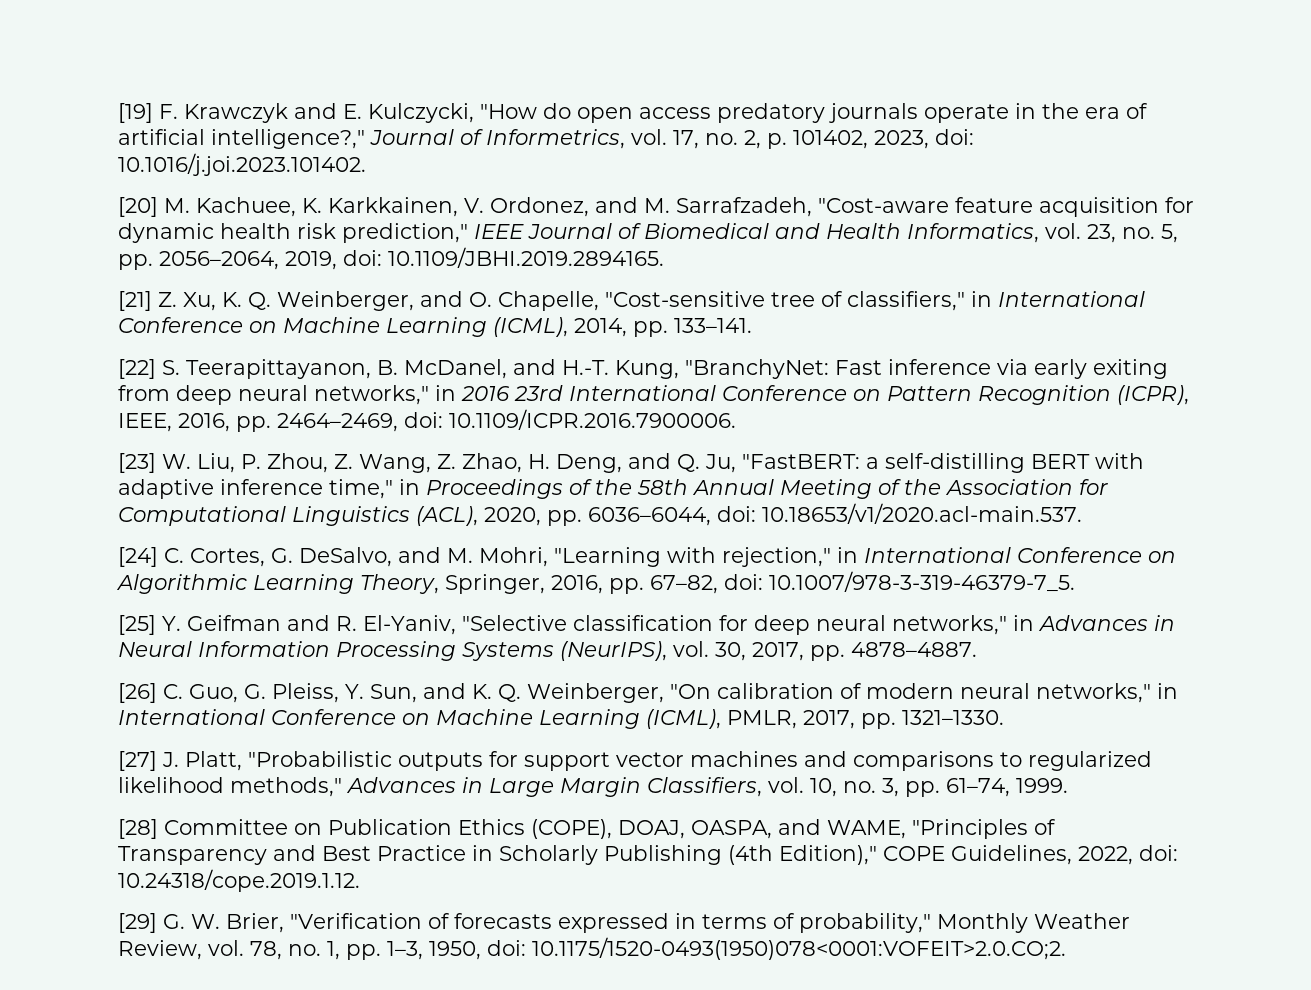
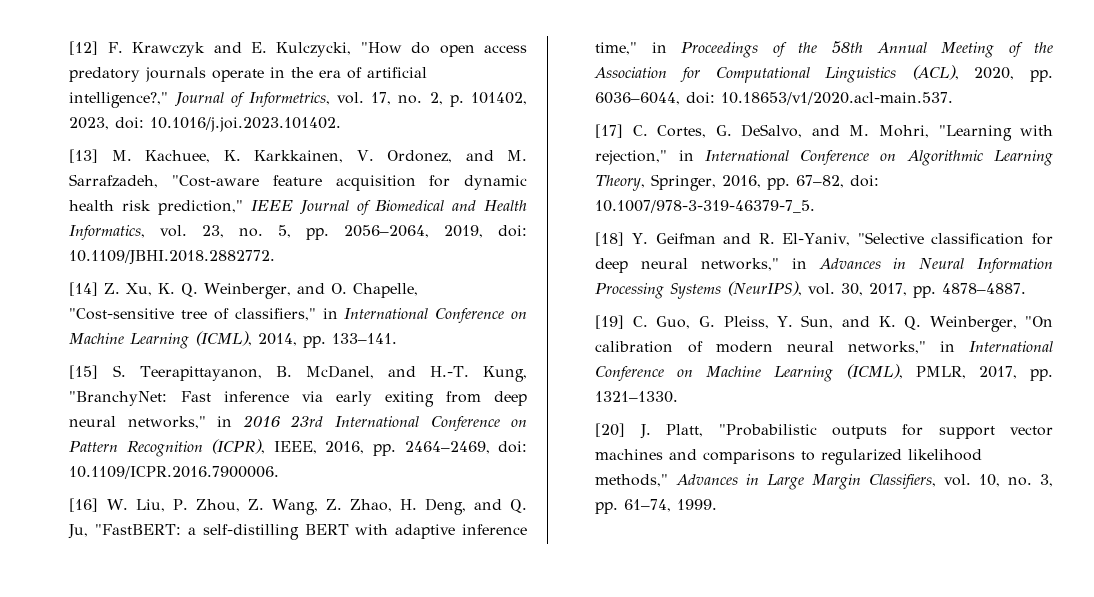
- [19] F. Krawczyk and E. Kulczycki, "How do open access predatory journals operate in the era of artificial intelligence?," Journal of Informetrics, vol. 17, no. 2, p. 101402, 2023, doi: 10.1016/j.joi.2023.101402.
+ [12] F. Krawczyk and E. Kulczycki, "How do open access predatory journals operate in the era of artificial intelligence?," Journal of Informetrics, vol. 17, no. 2, p. 101402, 2023, doi: 10.1016/j.joi.2023.101402.
- [20] M. Kachuee, K. Karkkainen, V. Ordonez, and M. Sarrafzadeh, "Cost-aware feature acquisition for dynamic health risk prediction," IEEE Journal of Biomedical and Health Informatics, vol. 23, no. 5, pp. 2056–2064, 2019, doi: 10.1109/JBHI.2019.2894165.
- [21] Z. Xu, K. Q. Weinberger, and O. Chapelle, "Cost-sensitive tree of classifiers," in International Conference on Machine Learning (ICML), 2014, pp. 133–141.
+ [13] M. Kachuee, K. Karkkainen, V. Ordonez, and M. Sarrafzadeh, "Cost-aware feature acquisition for dynamic health risk prediction," IEEE Journal of Biomedical and Health Informatics, vol. 23, no. 5, pp. 2056–2064, 2019, doi: 10.1109/JBHI.2018.2882772.
+ [14] Z. Xu, K. Q. Weinberger, and O. Chapelle, "Cost-sensitive tree of classifiers," in International Conference on Machine Learning (ICML), 2014, pp. 133–141.
- [22] S. Teerapittayanon, B. McDanel, and H.-T. Kung, "BranchyNet: Fast inference via early exiting from deep neural networks," in 2016 23rd International Conference on Pattern Recognition (ICPR), IEEE, 2016, pp. 2464–2469, doi: 10.1109/ICPR.2016.7900006.
+ [15] S. Teerapittayanon, B. McDanel, and H.-T. Kung, "BranchyNet: Fast inference via early exiting from deep neural networks," in 2016 23rd International Conference on Pattern Recognition (ICPR), IEEE, 2016, pp. 2464–2469, doi: 10.1109/ICPR.2016.7900006.
- [23] W. Liu, P. Zhou, Z. Wang, Z. Zhao, H. Deng, and Q. Ju, "FastBERT: a self-distilling BERT with adaptive inference time," in Proceedings of the 58th Annual Meeting of the Association for Computational Linguistics (ACL), 2020, pp. 6036–6044, doi: 10.18653/v1/2020.acl-main.537.
+ [16] W. Liu, P. Zhou, Z. Wang, Z. Zhao, H. Deng, and Q. Ju, "FastBERT: a self-distilling BERT with adaptive inference time," in Proceedings of the 58th Annual Meeting of the Association for Computational Linguistics (ACL), 2020, pp. 6036–6044, doi: 10.18653/v1/2020.acl-main.537.
- [24] C. Cortes, G. DeSalvo, and M. Mohri, "Learning with rejection," in International Conference on Algorithmic Learning Theory, Springer, 2016, pp. 67–82, doi: 10.1007/978-3-319-46379-7_5.
+ [17] C. Cortes, G. DeSalvo, and M. Mohri, "Learning with rejection," in International Conference on Algorithmic Learning Theory, Springer, 2016, pp. 67–82, doi: 10.1007/978-3-319-46379-7_5.
- [25] Y. Geifman and R. El-Yaniv, "Selective classification for deep neural networks," in Advances in Neural Information Processing Systems (NeurIPS), vol. 30, 2017, pp. 4878–4887.
+ [18] Y. Geifman and R. El-Yaniv, "Selective classification for deep neural networks," in Advances in Neural Information Processing Systems (NeurIPS), vol. 30, 2017, pp. 4878–4887.
- [26] C. Guo, G. Pleiss, Y. Sun, and K. Q. Weinberger, "On calibration of modern neural networks," in International Conference on Machine Learning (ICML), PMLR, 2017, pp. 1321–1330.
+ [19] C. Guo, G. Pleiss, Y. Sun, and K. Q. Weinberger, "On calibration of modern neural networks," in International Conference on Machine Learning (ICML), PMLR, 2017, pp. 1321–1330.
- [27] J. Platt, "Probabilistic outputs for support vector machines and comparisons to regularized likelihood methods," Advances in Large Margin Classifiers, vol. 10, no. 3, pp. 61–74, 1999.
+ [20] J. Platt, "Probabilistic outputs for support vector machines and comparisons to regularized likelihood methods," Advances in Large Margin Classifiers, vol. 10, no. 3, pp. 61–74, 1999.
- [28] Committee on Publication Ethics (COPE), DOAJ, OASPA, and WAME, "Principles of Transparency and Best Practice in Scholarly Publishing (4th Edition)," COPE Guidelines, 2022, doi: 10.24318/cope.2019.1.12.
- [29] G. W. Brier, "Verification of forecasts expressed in terms of probability," Monthly Weather Review, vol. 78, no. 1, pp. 1–3, 1950, doi: 10.1175/1520-0493(1950)078<0001:VOFEIT>2.0.CO;2.

